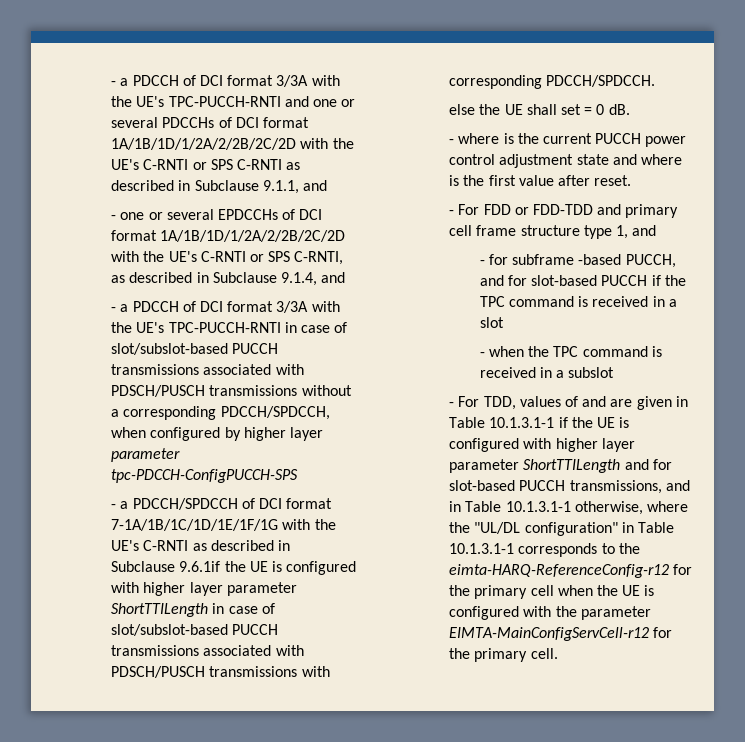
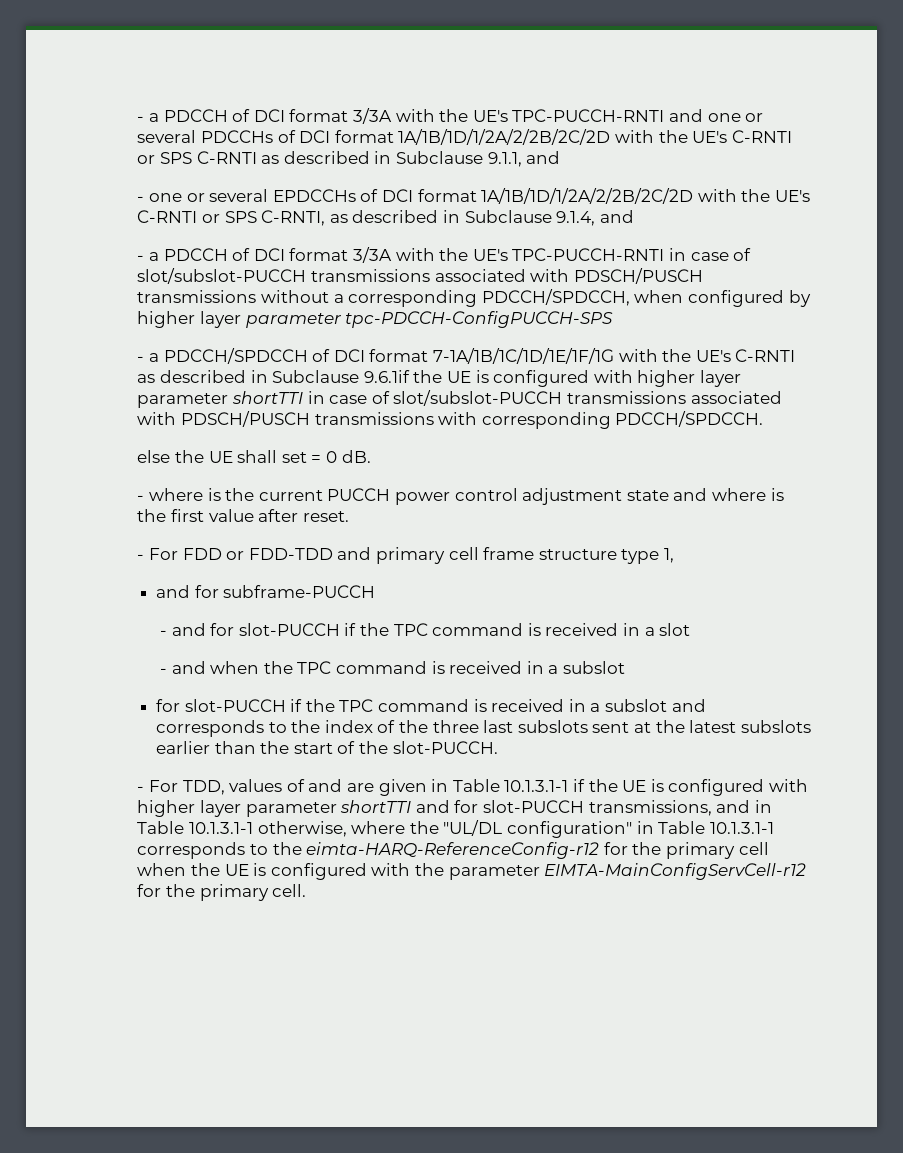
- - a PDCCH of DCI format 3/3A with the UE's TPC-PUCCH-RNTI in case of slot/subslot-based PUCCH transmissions associated with PDSCH/PUSCH transmissions without a corresponding PDCCH/SPDCCH, when configured by higher layer parameter tpc-PDCCH-ConfigPUCCH-SPS
+ - a PDCCH of DCI format 3/3A with the UE's TPC-PUCCH-RNTI in case of slot/subslot-PUCCH transmissions associated with PDSCH/PUSCH transmissions without a corresponding PDCCH/SPDCCH, when configured by higher layer parameter tpc-PDCCH-ConfigPUCCH-SPS
- - a PDCCH/SPDCCH of DCI format 7-1A/1B/1C/1D/1E/1F/1G with the UE's C-RNTI as described in Subclause 9.6.1if the UE is configured with higher layer parameter ShortTTILength in case of slot/subslot-based PUCCH transmissions associated with PDSCH/PUSCH transmissions with corresponding PDCCH/SPDCCH.
+ - a PDCCH/SPDCCH of DCI format 7-1A/1B/1C/1D/1E/1F/1G with the UE's C-RNTI as described in Subclause 9.6.1if the UE is configured with higher layer parameter shortTTI in case of slot/subslot-PUCCH transmissions associated with PDSCH/PUSCH transmissions with corresponding PDCCH/SPDCCH.
- - For FDD or FDD-TDD and primary cell frame structure type 1, and
- - for subframe -based PUCCH, and for slot-based PUCCH if the TPC command is received in a slot
+ - For FDD or FDD-TDD and primary cell frame structure type 1,
+ and for subframe-PUCCH
+ - and for slot-PUCCH if the TPC command is received in a slot
- - when the TPC command is received in a subslot
+ - and when the TPC command is received in a subslot
+ for slot-PUCCH if the TPC command is received in a subslot and corresponds to the index of the three last subslots sent at the latest subslots earlier than the start of the slot-PUCCH.
- - For TDD, values of and are given in Table 10.1.3.1-1 if the UE is configured with higher layer parameter ShortTTILength and for slot-based PUCCH transmissions, and in Table 10.1.3.1-1 otherwise, where the "UL/DL configuration" in Table 10.1.3.1-1 corresponds to the eimta-HARQ-ReferenceConfig-r12 for the primary cell when the UE is configured with the parameter EIMTA-MainConfigServCell-r12 for the primary cell.
+ - For TDD, values of and are given in Table 10.1.3.1-1 if the UE is configured with higher layer parameter shortTTI and for slot-PUCCH transmissions, and in Table 10.1.3.1-1 otherwise, where the "UL/DL configuration" in Table 10.1.3.1-1 corresponds to the eimta-HARQ-ReferenceConfig-r12 for the primary cell when the UE is configured with the parameter EIMTA-MainConfigServCell-r12 for the primary cell.

